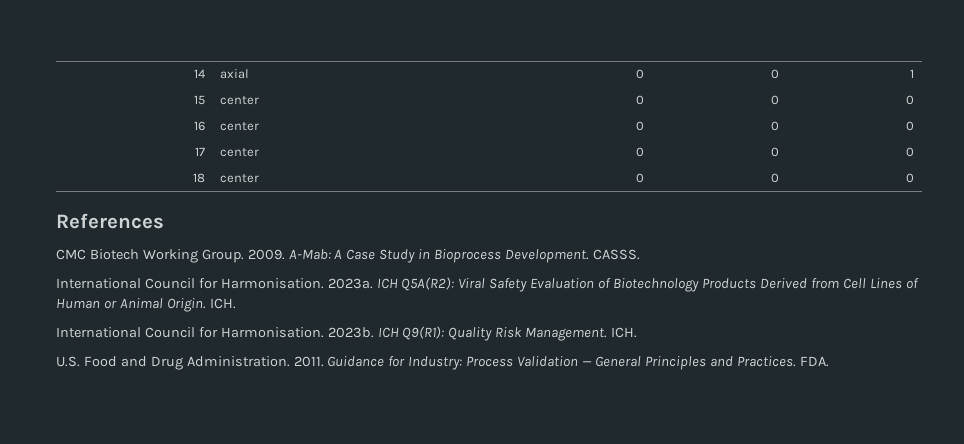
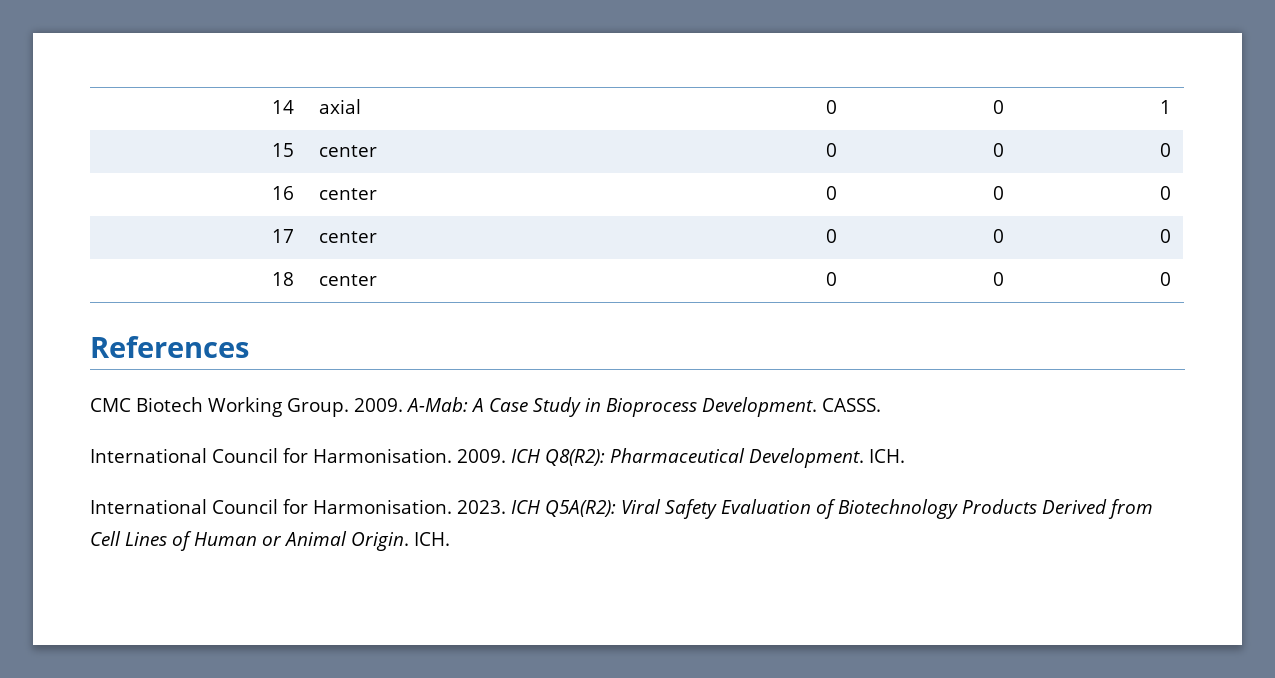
- 2023a.
+ 2009. ICH Q8(R2): Pharmaceutical Development. ICH.
+ International Council for Harmonisation. 2023.
- International Council for Harmonisation. 2023b. ICH Q9(R1): Quality Risk Management. ICH.
- U.S. Food and Drug Administration. 2011. Guidance for Industry: Process Validation — General Principles and Practices. FDA.

